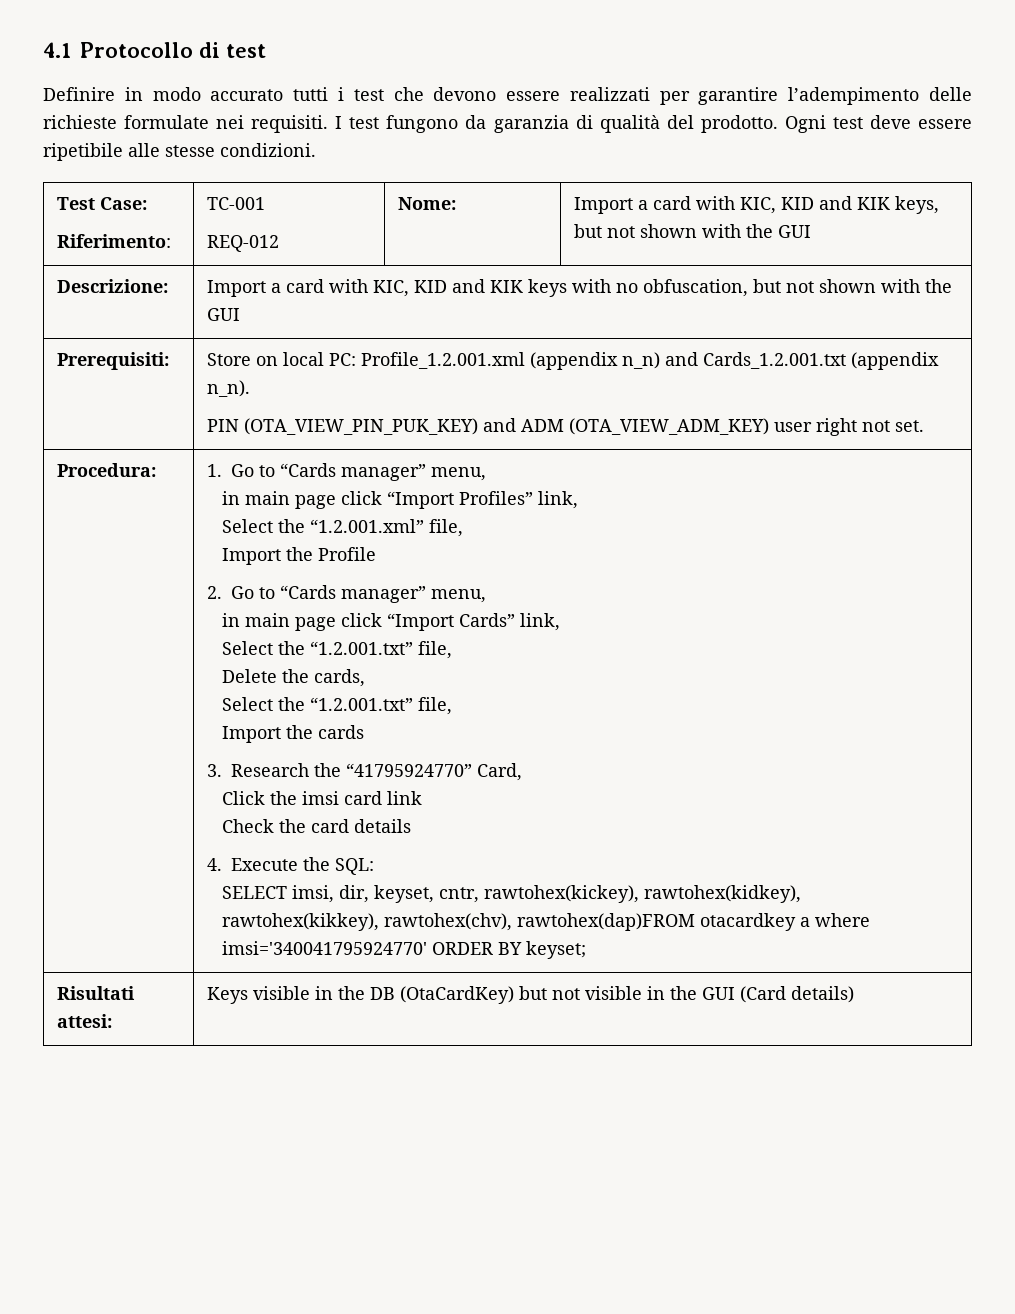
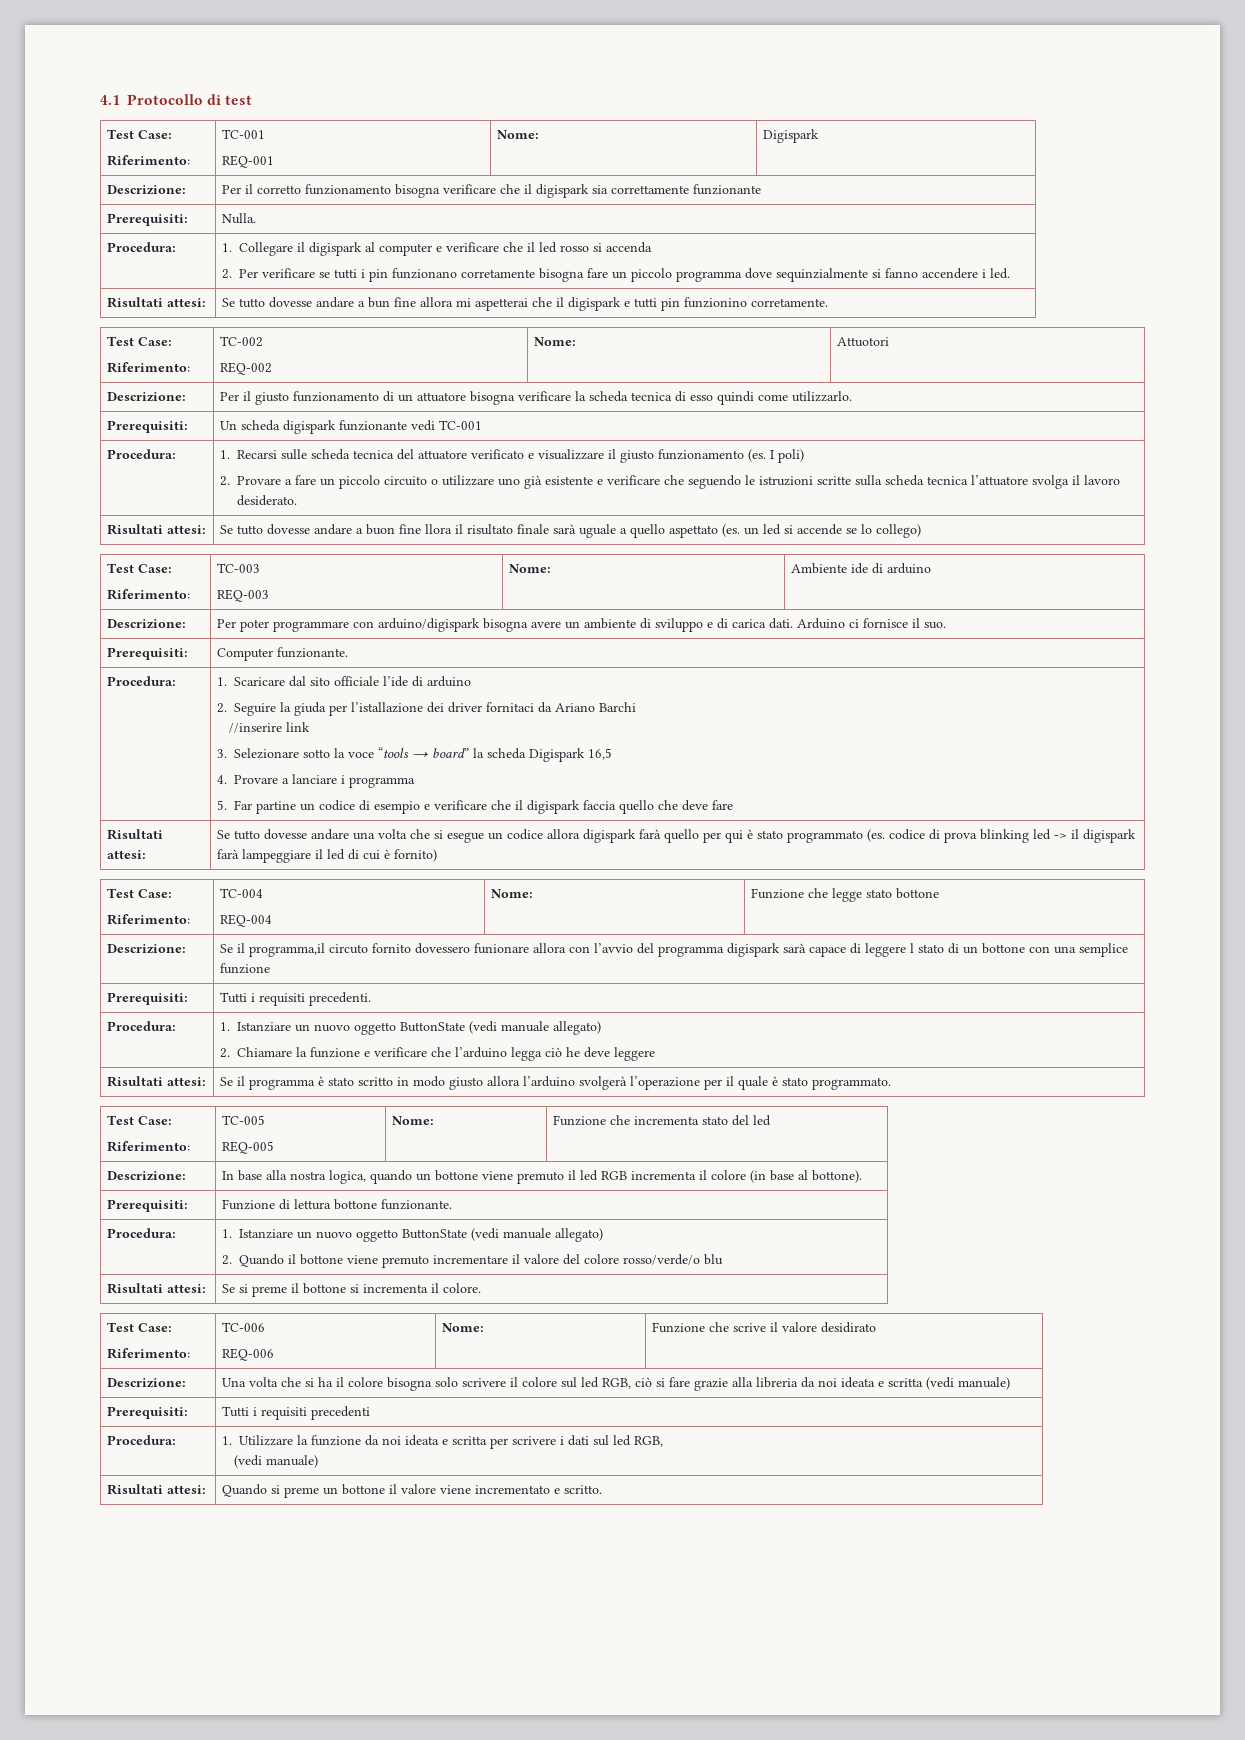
  4.1 Protocollo di test
- Definire in modo accurato tutti i test che devono essere realizzati per garantire l’adempimento delle richieste formulate nei requisiti. I test fungono da garanzia di qualità del prodotto. Ogni test deve essere ripetibile alle stesse condizioni.
  Test Case:
  Riferimento: | TC-001
- REQ-012 | Nome: | Import a card with KIC, KID and KIK keys, but not shown with the GUI
- Descrizione: | Import a card with KIC, KID and KIK keys with no obfuscation, but not shown with the GUI
- Prerequisiti: | Store on local PC: Profile_1.2.001.xml (appendix n_n) and Cards_1.2.001.txt (appendix n_n).
- PIN (OTA_VIEW_PIN_PUK_KEY) and ADM (OTA_VIEW_ADM_KEY) user right not set.
- Procedura: | 1. Go to “Cards manager” menu,
- in main page click “Import Profiles” link,
- Select the “1.2.001.xml” file,
- Import the Profile
- 2. Go to “Cards manager” menu,
- in main page click “Import Cards” link,
- Select the “1.2.001.txt” file,
- Delete the cards,
- Select the “1.2.001.txt” file,
- Import the cards
- 3. Research the “41795924770” Card,
- Click the imsi card link
- Check the card details
- 4. Execute the SQL:
- SELECT imsi, dir, keyset, cntr, rawtohex(kickey), rawtohex(kidkey), rawtohex(kikkey), rawtohex(chv), rawtohex(dap)FROM otacardkey a where imsi='340041795924770' ORDER BY keyset;
- Risultati attesi: | Keys visible in the DB (OtaCardKey) but not visible in the GUI (Card details)
+ REQ-001 | Nome: | Digispark
+ Descrizione: | Per il corretto funzionamento bisogna verificare che il digispark sia correttamente funzionante
+ Prerequisiti: | Nulla.
+ Procedura: | 1. Collegare il digispark al computer e verificare che il led rosso si accenda
+ 2. Per verificare se tutti i pin funzionano corretamente bisogna fare un piccolo programma dove sequinzialmente si fanno accendere i led.
+ Risultati attesi: | Se tutto dovesse andare a bun fine allora mi aspetterai che il digispark e tutti pin funzionino corretamente.
+ Test Case:
+ Riferimento: | TC-002
+ REQ-002 | Nome: | Attuotori
+ Descrizione: | Per il giusto funzionamento di un attuatore bisogna verificare la scheda tecnica di esso quindi come utilizzarlo.
+ Prerequisiti: | Un scheda digispark funzionante vedi TC-001
+ Procedura: | 1. Recarsi sulle scheda tecnica del attuatore verificato e visualizzare il giusto funzionamento (es. I poli)
+ 2. Provare a fare un piccolo circuito o utilizzare uno già esistente e verificare che seguendo le istruzioni scritte sulla scheda tecnica l’attuatore svolga il lavoro desiderato.
+ Risultati attesi: | Se tutto dovesse andare a buon fine llora il risultato finale sarà uguale a quello aspettato (es. un led si accende se lo collego)
+ Test Case:
+ Riferimento: | TC-003
+ REQ-003 | Nome: | Ambiente ide di arduino
+ Descrizione: | Per poter programmare con arduino/digispark bisogna avere un ambiente di sviluppo e di carica dati. Arduino ci fornisce il suo.
+ Prerequisiti: | Computer funzionante.
+ Procedura: | 1. Scaricare dal sito officiale l’ide di arduino
+ 2. Seguire la giuda per l’istallazione dei driver fornitaci da Ariano Barchi
+ //inserire link
+ 3. Selezionare sotto la voce “tools → board” la scheda Digispark 16,5
+ 4. Provare a lanciare i programma
+ 5. Far partine un codice di esempio e verificare che il digispark faccia quello che deve fare
+ Risultati attesi: | Se tutto dovesse andare una volta che si esegue un codice allora digispark farà quello per qui è stato programmato (es. codice di prova blinking led -> il digispark farà lampeggiare il led di cui è fornito)
+ Test Case:
+ Riferimento: | TC-004
+ REQ-004 | Nome: | Funzione che legge stato bottone
+ Descrizione: | Se il programma,il circuto fornito dovessero funionare allora con l’avvio del programma digispark sarà capace di leggere l stato di un bottone con una semplice funzione
+ Prerequisiti: | Tutti i requisiti precedenti.
+ Procedura: | 1. Istanziare un nuovo oggetto ButtonState (vedi manuale allegato)
+ 2. Chiamare la funzione e verificare che l’arduino legga ciò he deve leggere
+ Risultati attesi: | Se il programma è stato scritto in modo giusto allora l’arduino svolgerà l’operazione per il quale è stato programmato.
+ Test Case:
+ Riferimento: | TC-005
+ REQ-005 | Nome: | Funzione che incrementa stato del led
+ Descrizione: | In base alla nostra logica, quando un bottone viene premuto il led RGB incrementa il colore (in base al bottone).
+ Prerequisiti: | Funzione di lettura bottone funzionante.
+ Procedura: | 1. Istanziare un nuovo oggetto ButtonState (vedi manuale allegato)
+ 2. Quando il bottone viene premuto incrementare il valore del colore rosso/verde/o blu
+ Risultati attesi: | Se si preme il bottone si incrementa il colore.
+ Test Case:
+ Riferimento: | TC-006
+ REQ-006 | Nome: | Funzione che scrive il valore desidirato
+ Descrizione: | Una volta che si ha il colore bisogna solo scrivere il colore sul led RGB, ciò si fare grazie alla libreria da noi ideata e scritta (vedi manuale)
+ Prerequisiti: | Tutti i requisiti precedenti
+ Procedura: | 1. Utilizzare la funzione da noi ideata e scritta per scrivere i dati sul led RGB,
+ (vedi manuale)
+ Risultati attesi: | Quando si preme un bottone il valore viene incrementato e scritto.

